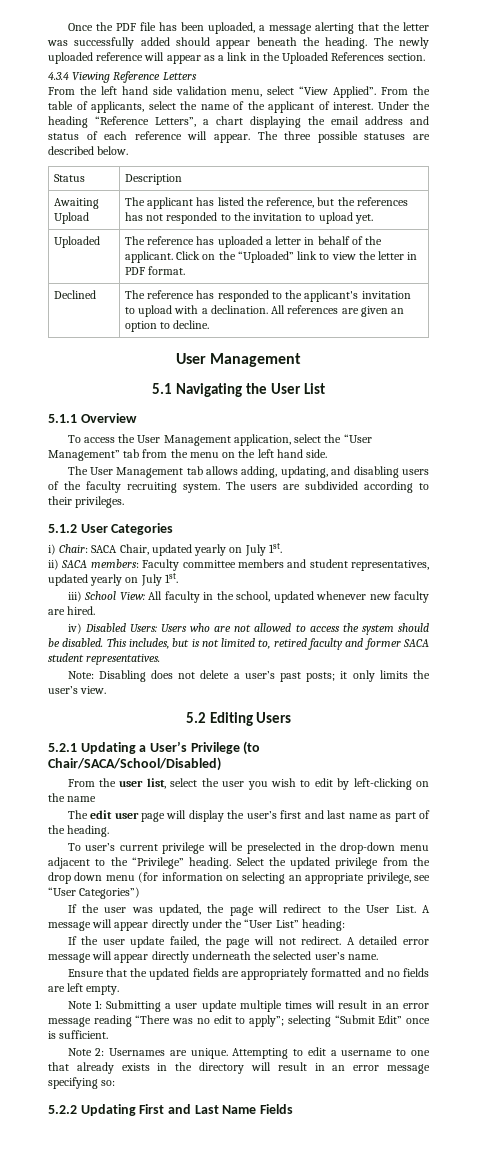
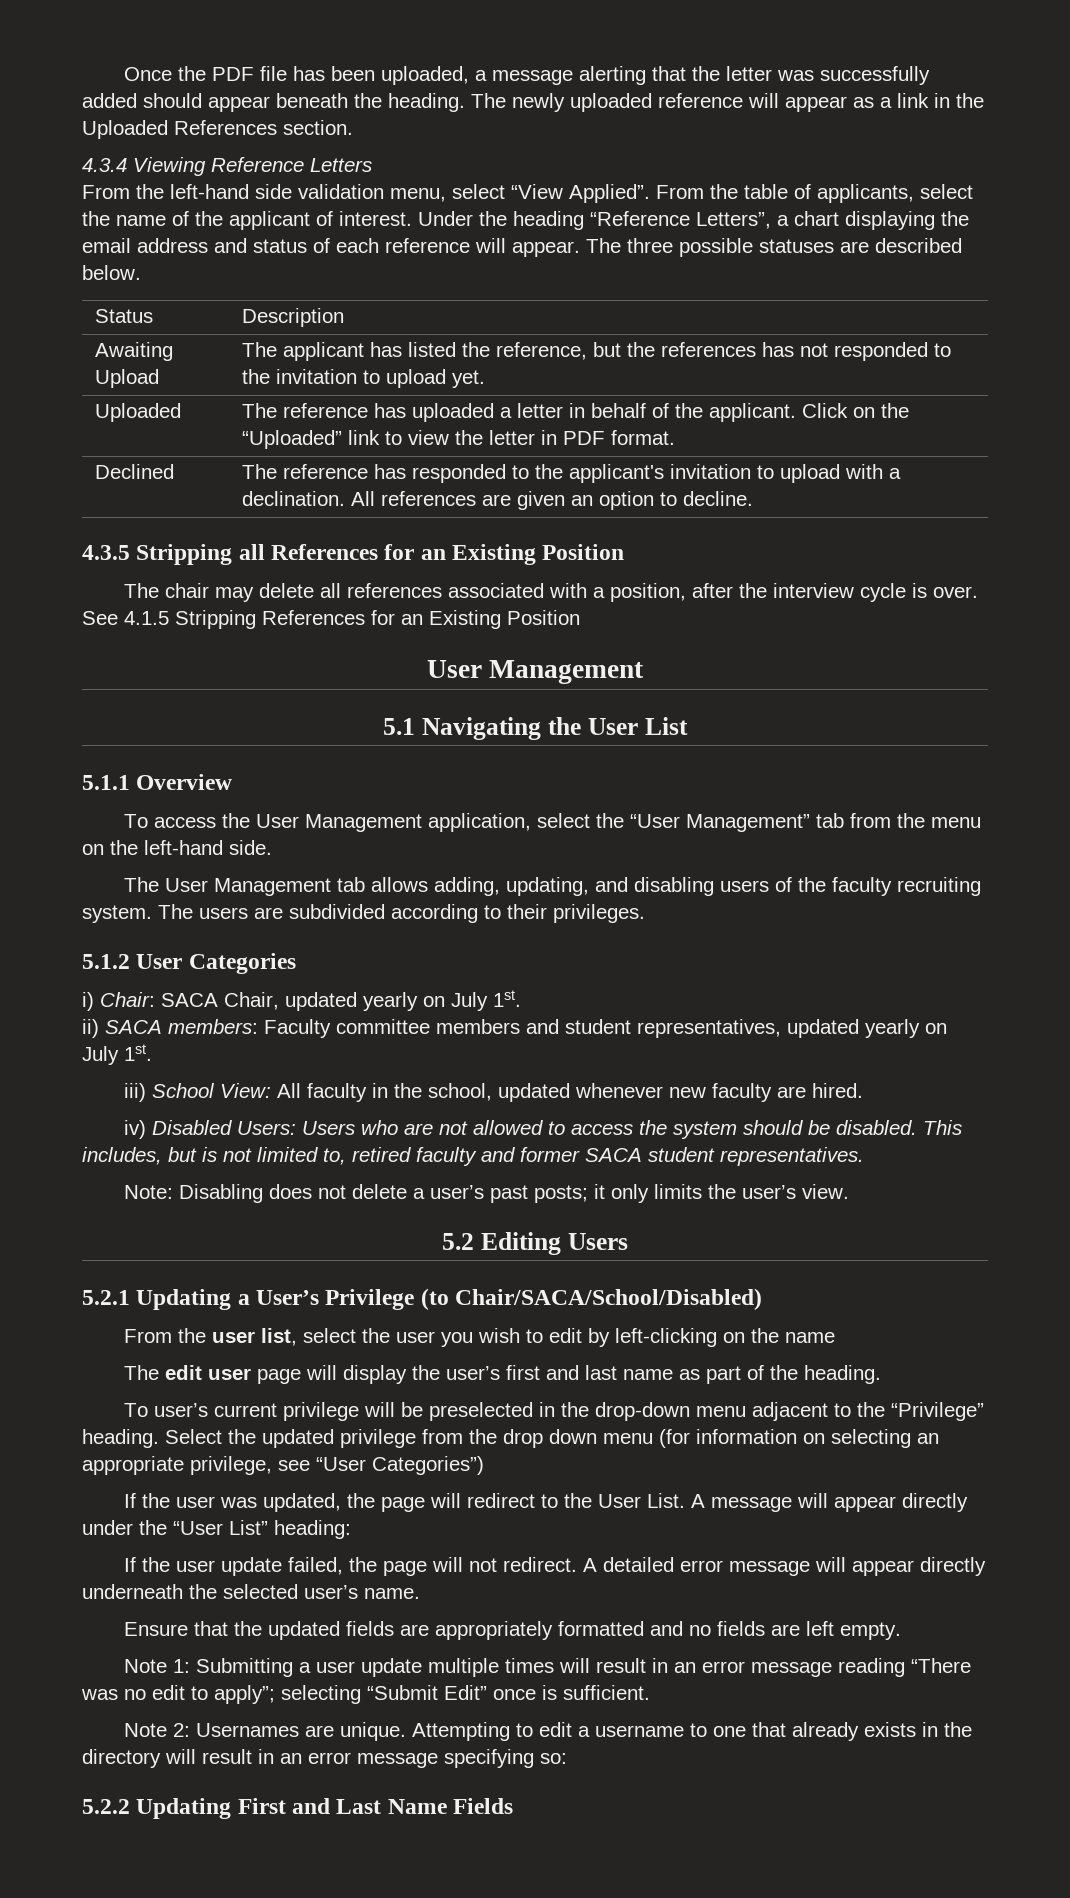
- From the left hand side validation menu, select “View Applied”.
+ From the left-hand side validation menu, select “View Applied”.
+ 4.3.5 Stripping all References for an Existing Position
+ The chair may delete all references associated with a position, after the interview cycle is over. See 4.1.5 Stripping References for an Existing Position
- To access the User Management application, select the “User Management” tab from the menu on the left hand side.
+ To access the User Management application, select the “User Management” tab from the menu on the left-hand side.

